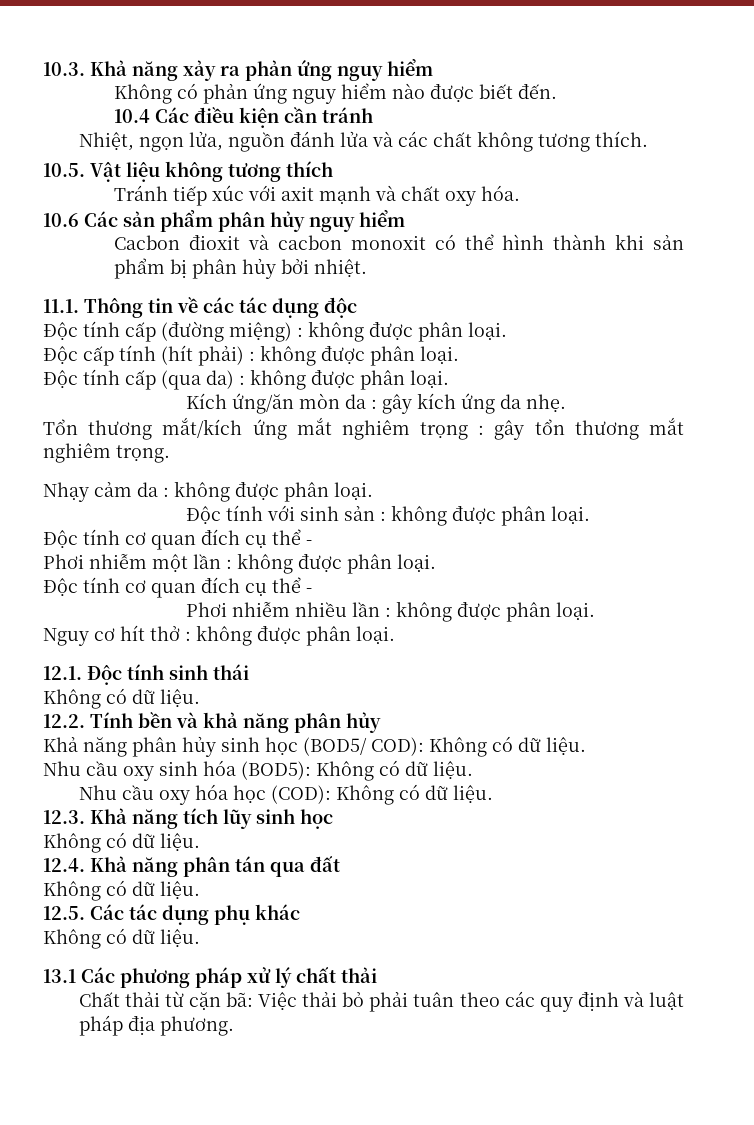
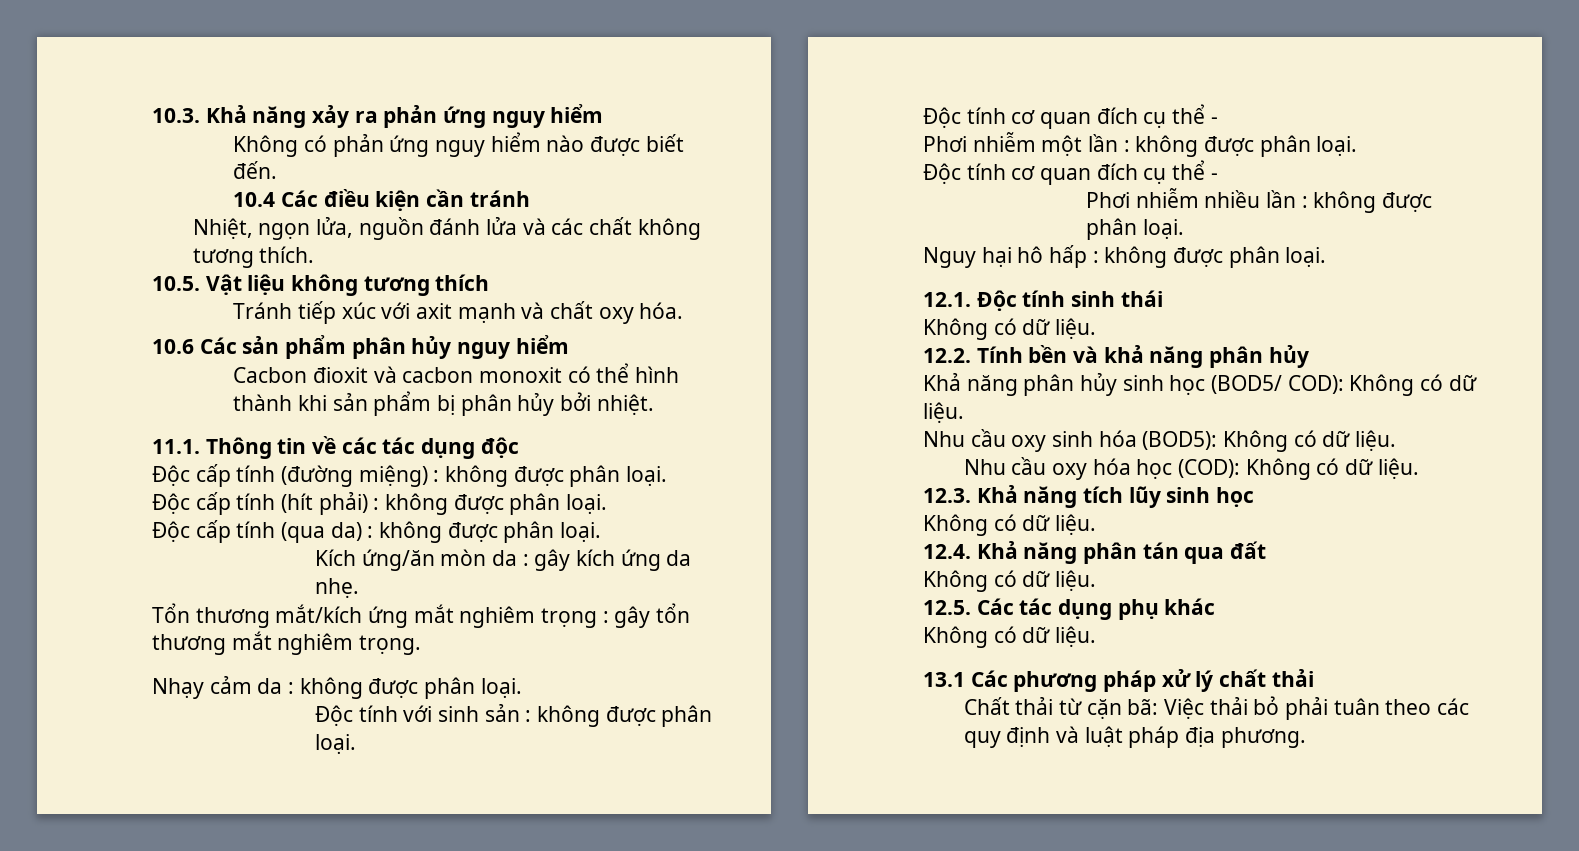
- Độc tính cấp (đường miệng) : không được phân loại.
+ Độc cấp tính (đường miệng) : không được phân loại.
- Độc tính cấp (qua da) : không được phân loại.
+ Độc cấp tính (qua da) : không được phân loại.
- Nguy cơ hít thở : không được phân loại.
+ Nguy hại hô hấp : không được phân loại.

